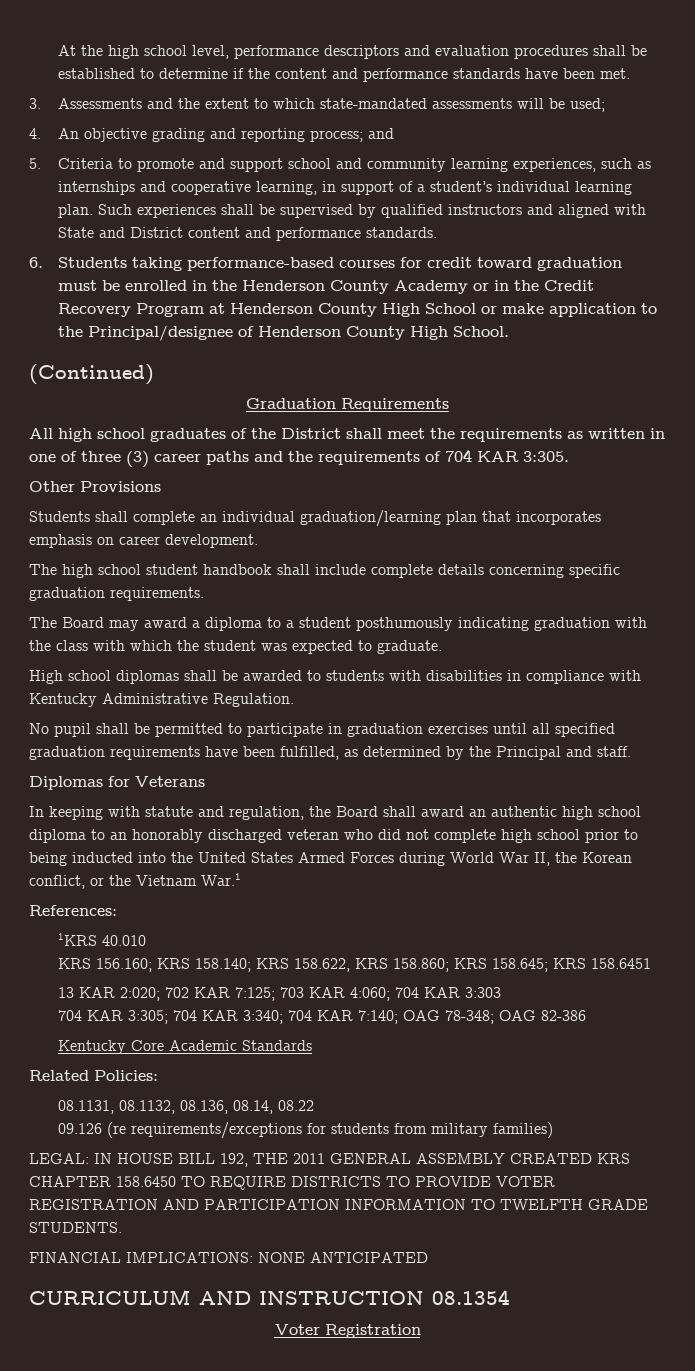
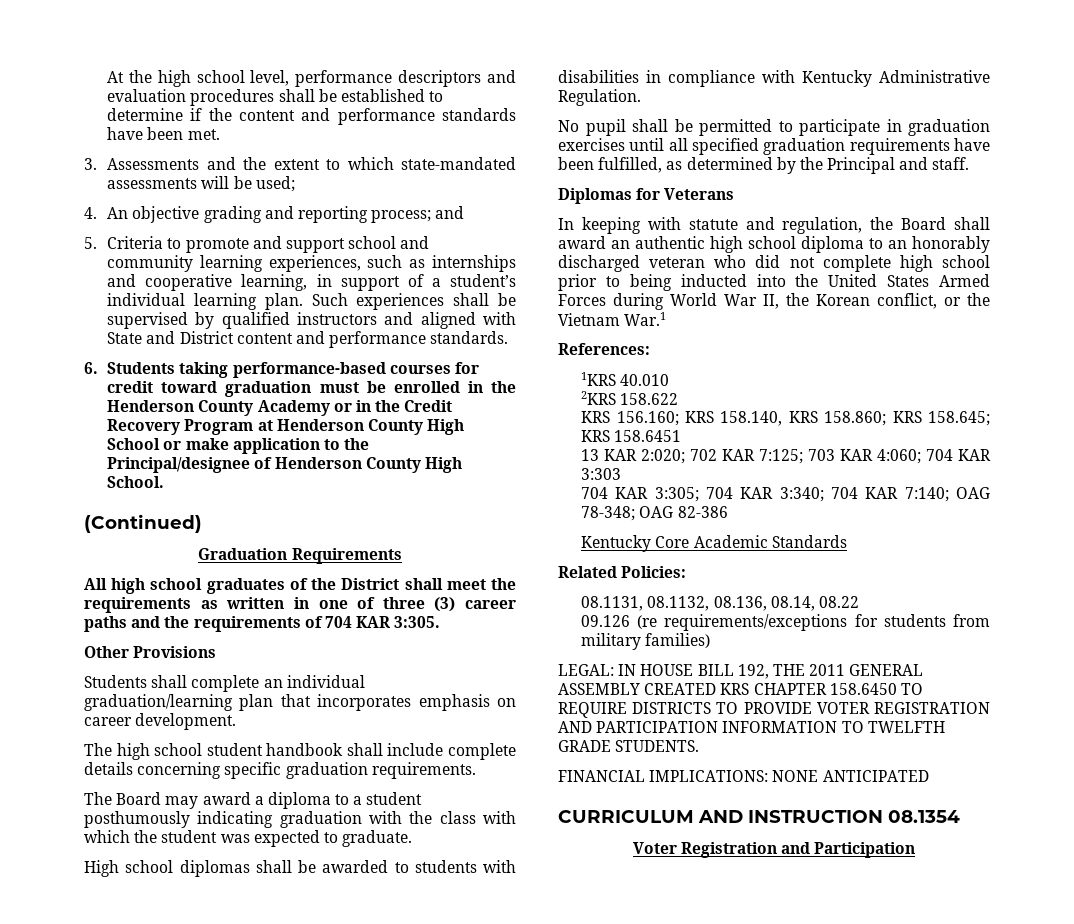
+ 2KRS 158.622
- KRS 156.160; KRS 158.140; KRS 158.622, KRS 158.860; KRS 158.645; KRS 158.6451
+ KRS 156.160; KRS 158.140, KRS 158.860; KRS 158.645; KRS 158.6451
- Voter Registration
+ Voter Registration and Participation

